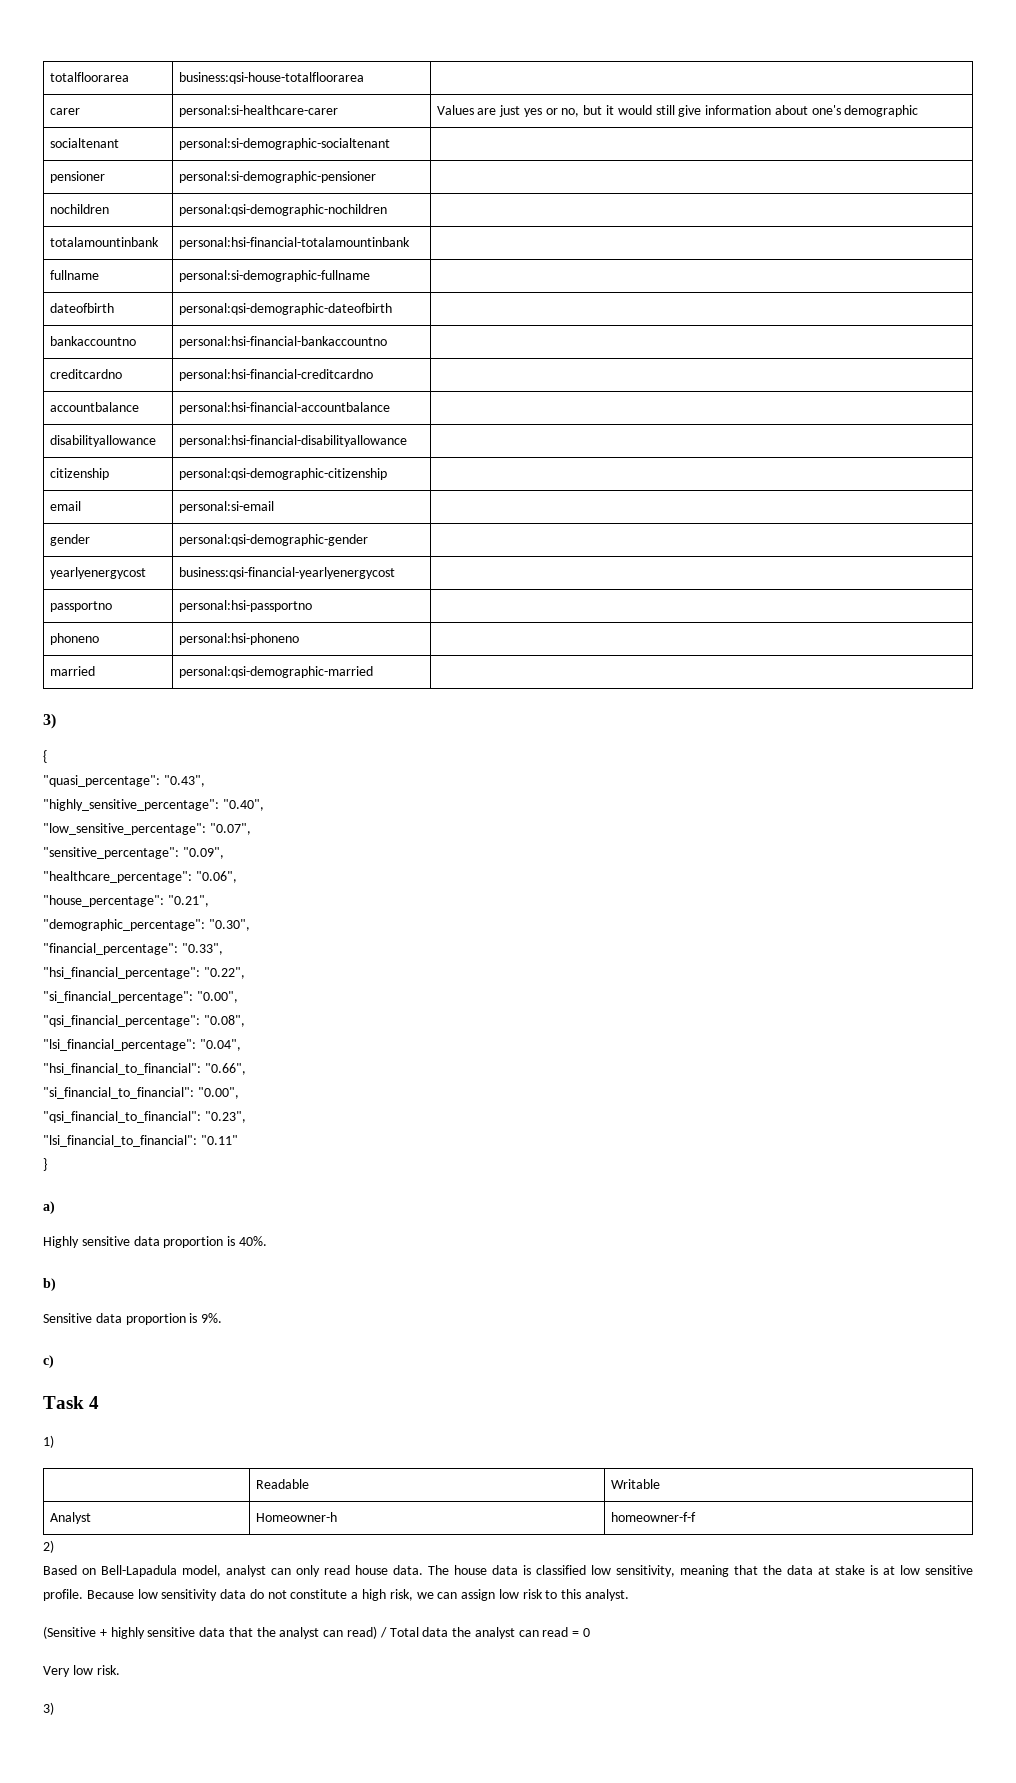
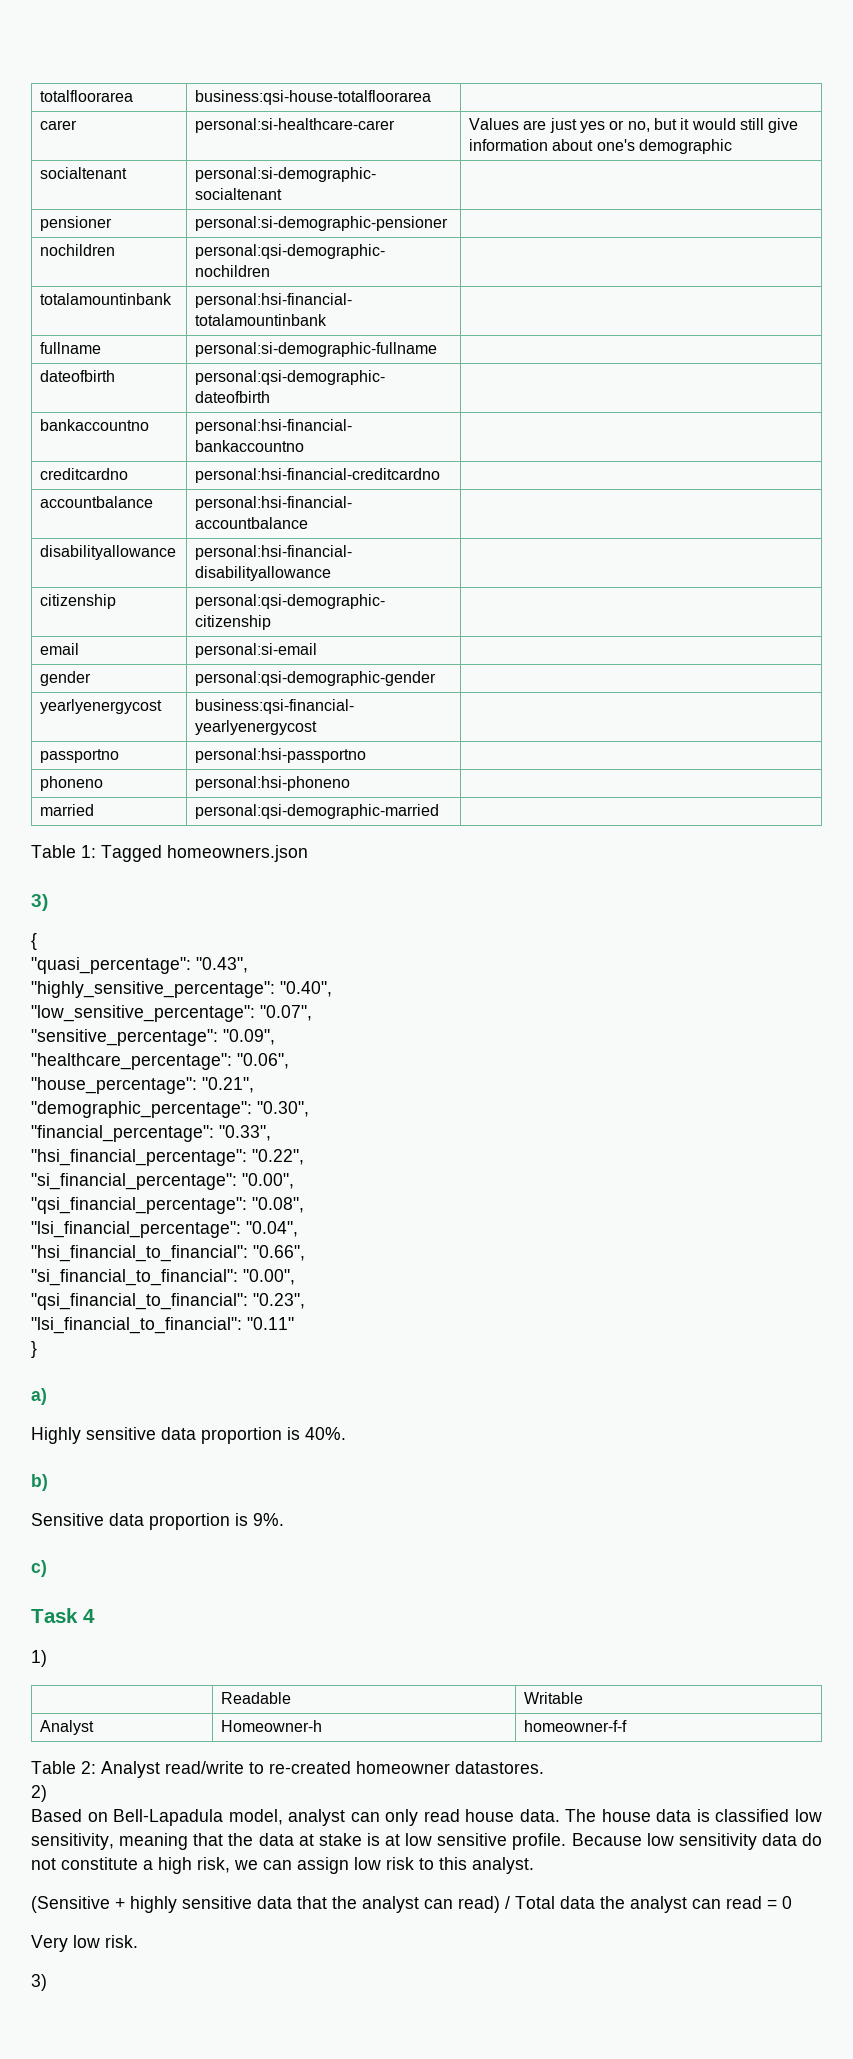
+ Table 1: Tagged homeowners.json
+ Table 2: Analyst read/write to re-created homeowner datastores.

